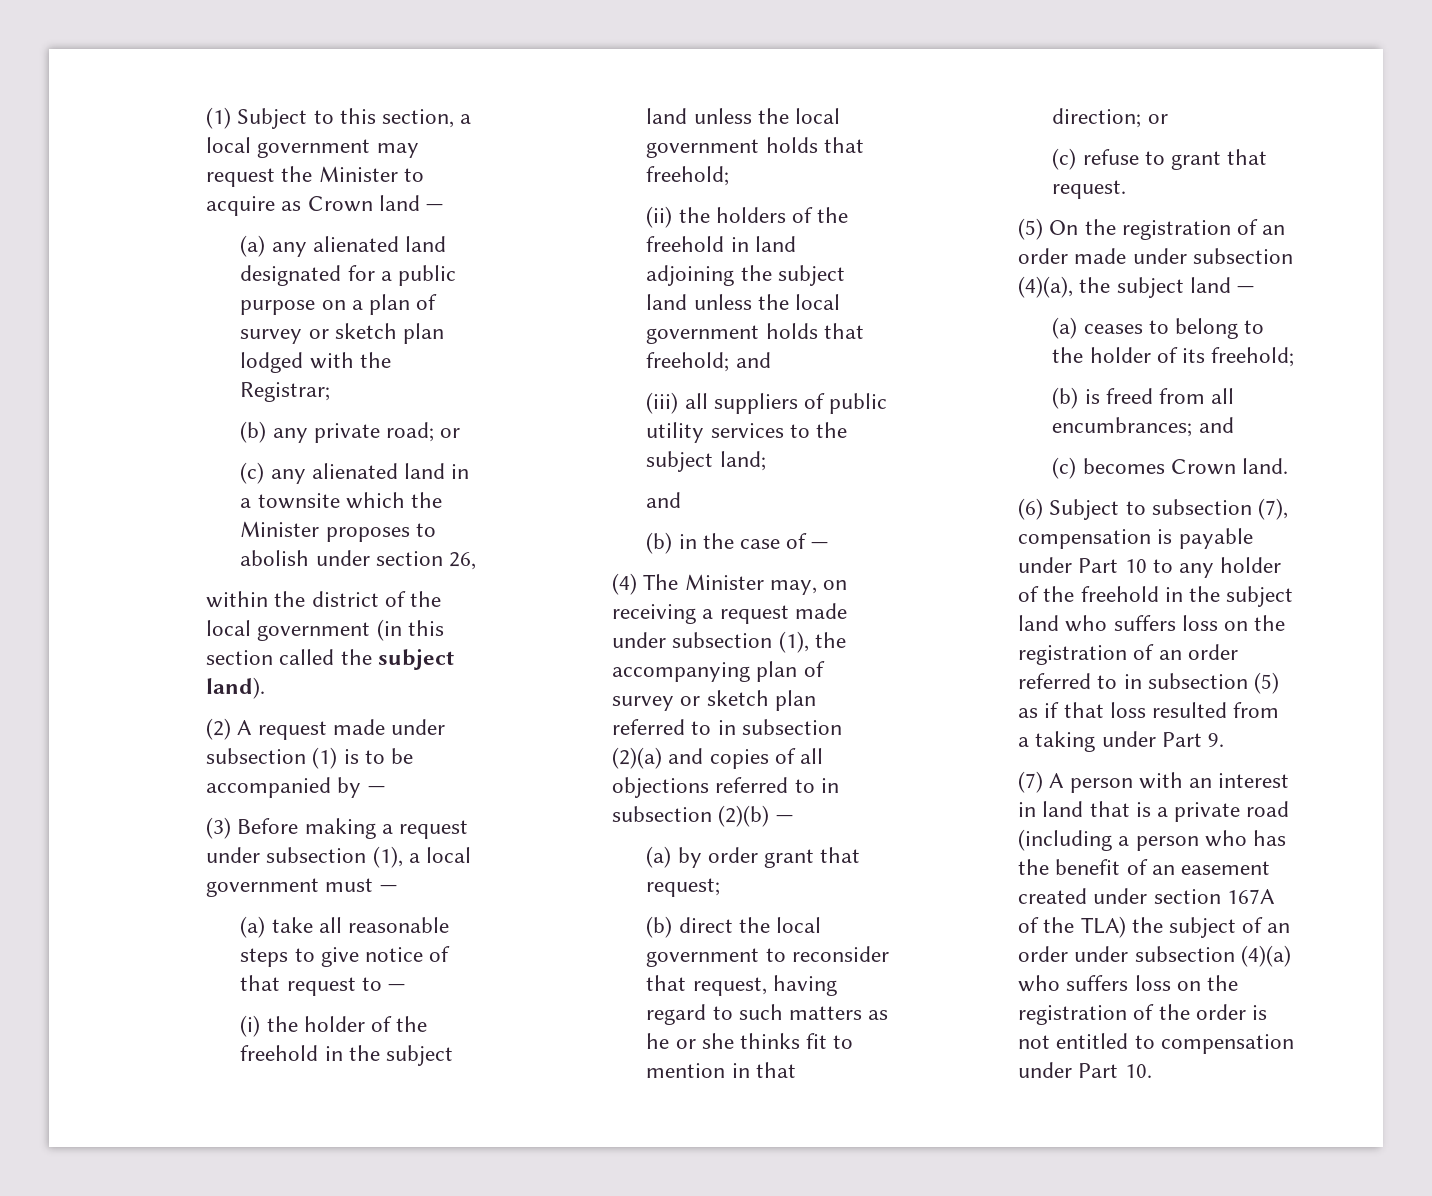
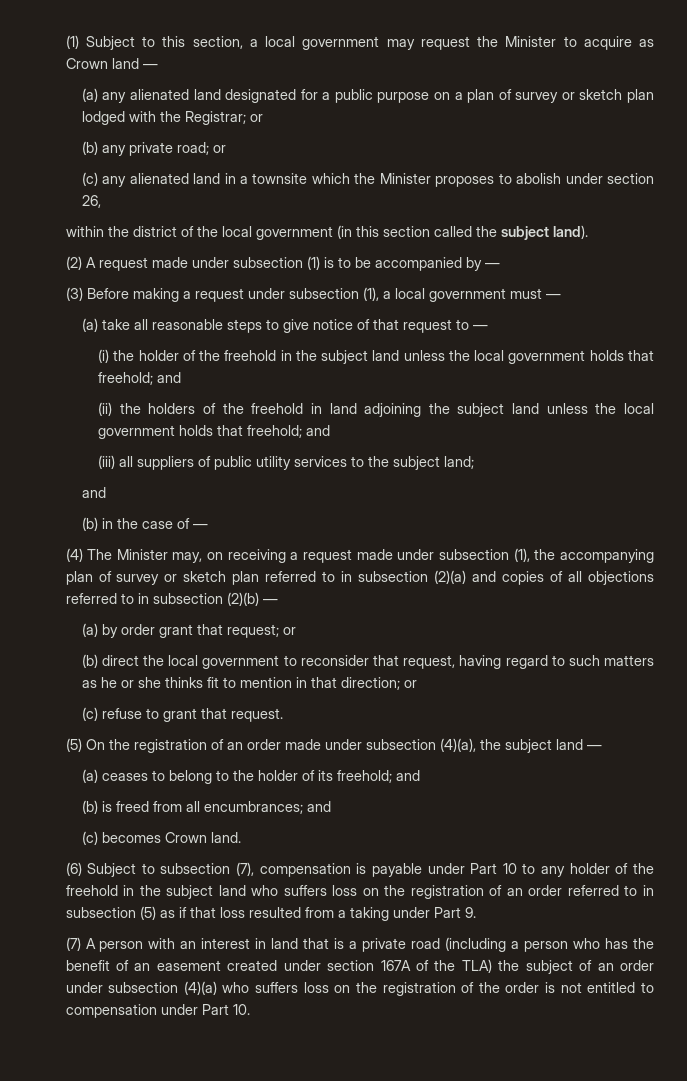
- (a) any alienated land designated for a public purpose on a plan of survey or sketch plan lodged with the Registrar;
+ (a) any alienated land designated for a public purpose on a plan of survey or sketch plan lodged with the Registrar; or
- (i) the holder of the freehold in the subject land unless the local government holds that freehold;
+ (i) the holder of the freehold in the subject land unless the local government holds that freehold; and
- (a) by order grant that request;
+ (a) by order grant that request; or
- (a) ceases to belong to the holder of its freehold;
+ (a) ceases to belong to the holder of its freehold; and

